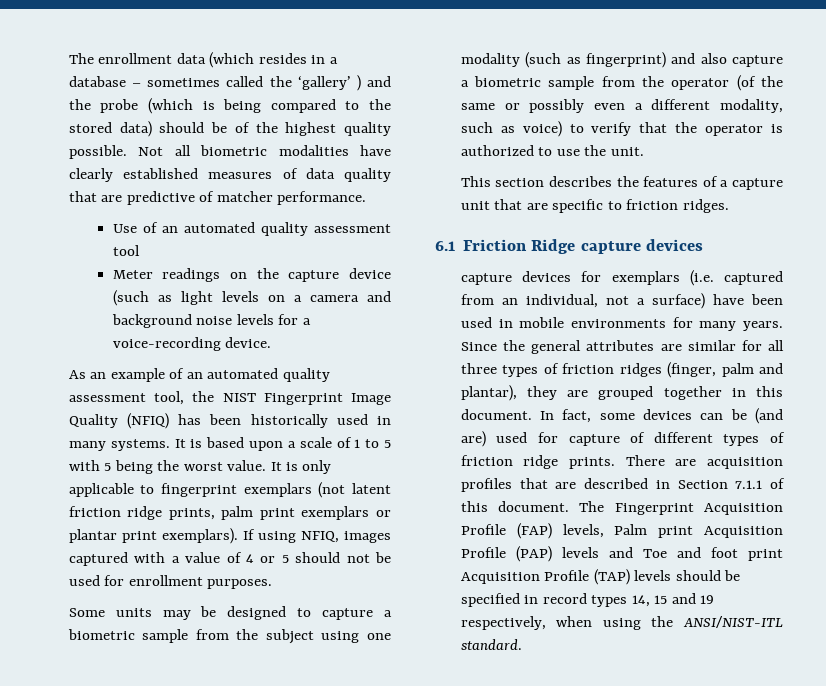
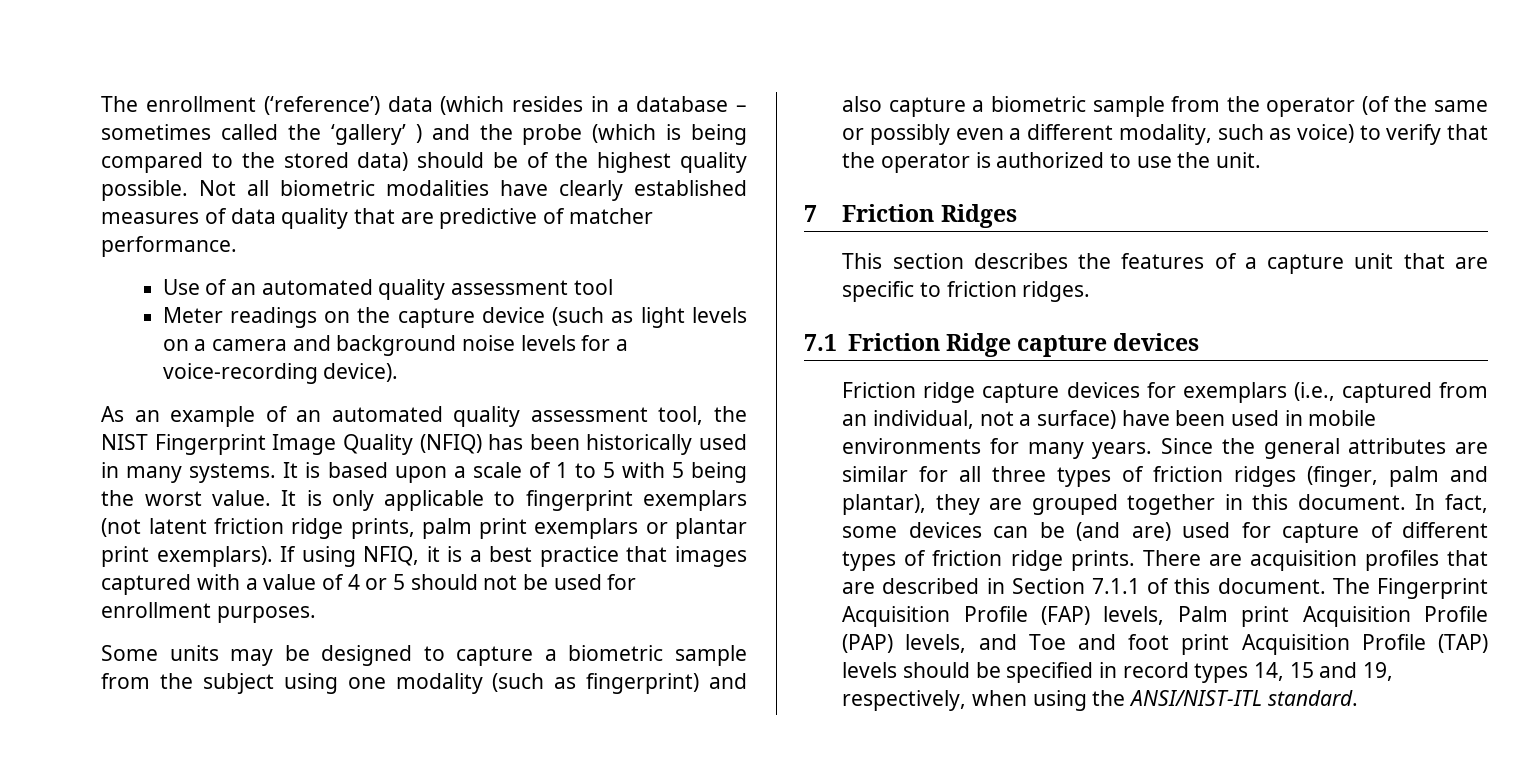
- The enrollment data (which resides in a database – sometimes called the ‘gallery’ ) and the probe (which is being compared to the stored data) should be of the highest quality possible.
+ The enrollment (‘reference’) data (which resides in a database – sometimes called the ‘gallery’ ) and the probe (which is being compared to the stored data) should be of the highest quality possible.
- Meter readings on the capture device (such as light levels on a camera and background noise levels for a voice-recording device.
+ Meter readings on the capture device (such as light levels on a camera and background noise levels for a voice-recording device).
- If using NFIQ, images captured with a value of 4 or 5 should not be used for enrollment purposes.
+ If using NFIQ, it is a best practice that images captured with a value of 4 or 5 should not be used for enrollment purposes.
+ 7 Friction Ridges
- 6.1 Friction Ridge capture devices
+ 7.1 Friction Ridge capture devices
- capture devices for exemplars (i.e. captured from an individual, not a surface) have been used in mobile environments for many years.
+ Friction ridge capture devices for exemplars (i.e., captured from an individual, not a surface) have been used in mobile environments for many years.
- The Fingerprint Acquisition Profile (FAP) levels, Palm print Acquisition Profile (PAP) levels and Toe and foot print Acquisition Profile (TAP) levels should be specified in record types 14, 15 and 19 respectively, when using the ANSI/NIST-ITL standard.
+ The Fingerprint Acquisition Profile (FAP) levels, Palm print Acquisition Profile (PAP) levels, and Toe and foot print Acquisition Profile (TAP) levels should be specified in record types 14, 15 and 19, respectively, when using the ANSI/NIST-ITL standard.

